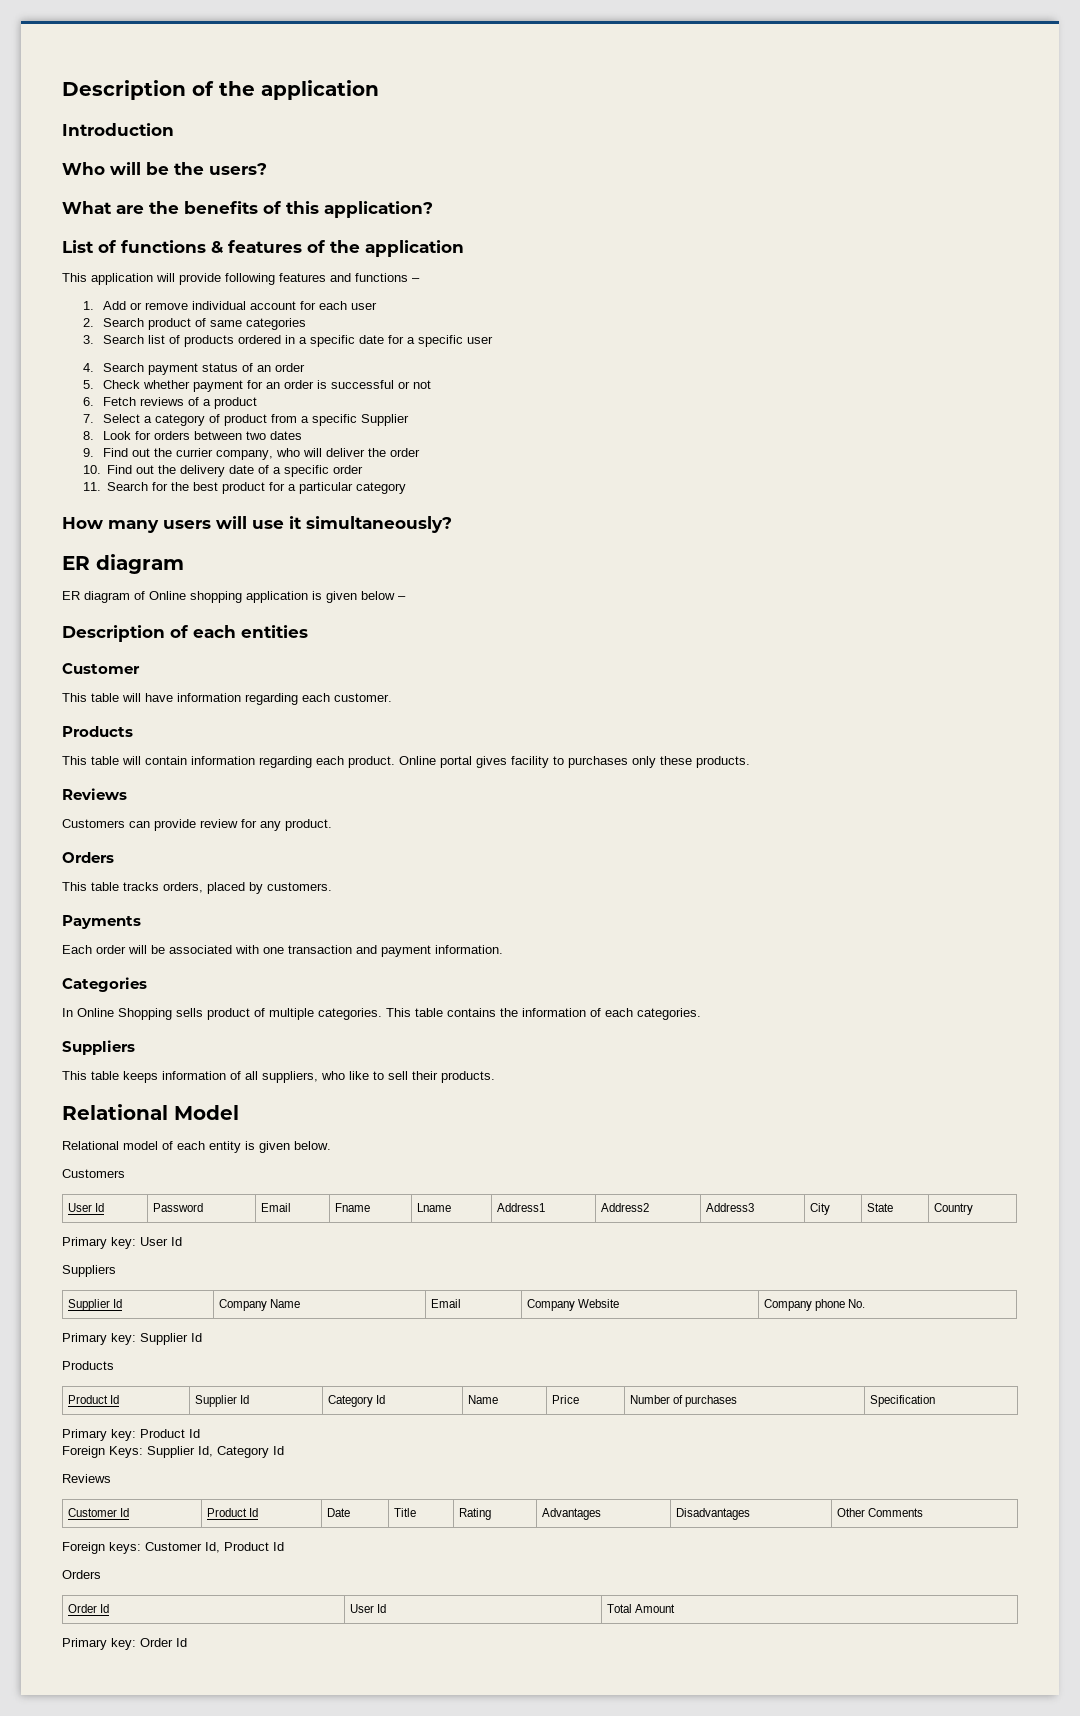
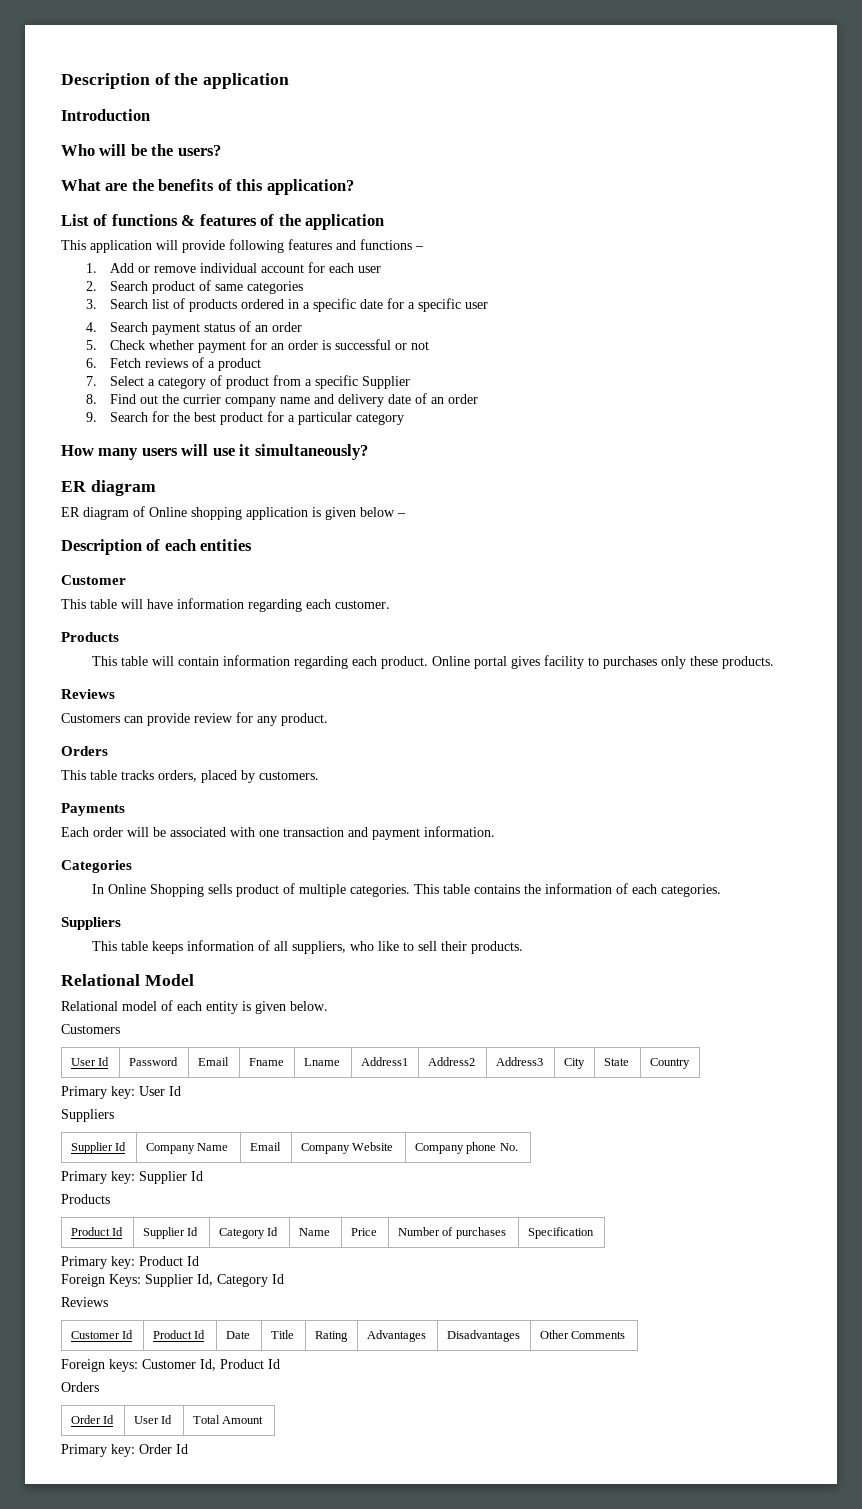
- 8. Look for orders between two dates
- 9. Find out the currier company, who will deliver the order
- 10. Find out the delivery date of a specific order
- 11. Search for the best product for a particular category
+ 8. Find out the currier company name and delivery date of an order
+ 9. Search for the best product for a particular category

